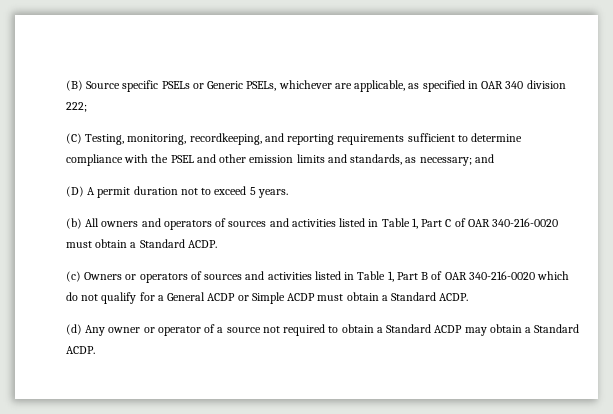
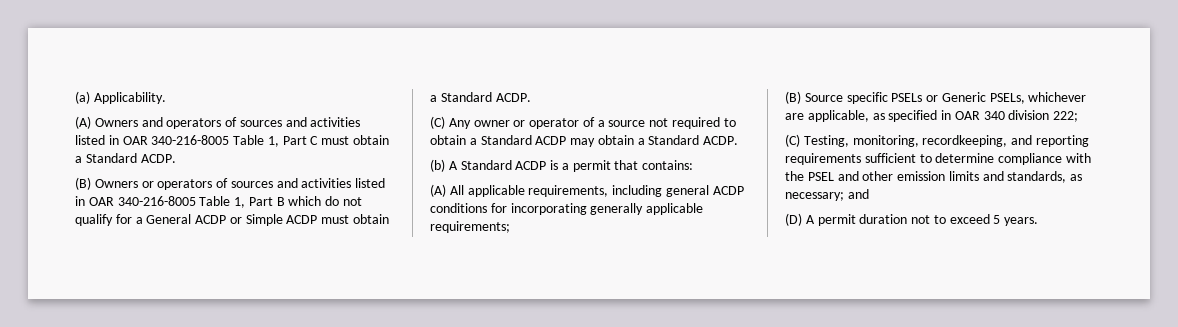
+ (a) Applicability.
+ (A) Owners and operators of sources and activities listed in OAR 340-216-8005 Table 1, Part C must obtain a Standard ACDP.
+ (B) Owners or operators of sources and activities listed in OAR 340-216-8005 Table 1, Part B which do not qualify for a General ACDP or Simple ACDP must obtain a Standard ACDP.
+ (C) Any owner or operator of a source not required to obtain a Standard ACDP may obtain a Standard ACDP.
+ (b) A Standard ACDP is a permit that contains:
+ (A) All applicable requirements, including general ACDP conditions for incorporating generally applicable requirements;
- (b) All owners and operators of sources and activities listed in Table 1, Part C of OAR 340-216-0020 must obtain a Standard ACDP.
- (c) Owners or operators of sources and activities listed in Table 1, Part B of OAR 340-216-0020 which do not qualify for a General ACDP or Simple ACDP must obtain a Standard ACDP.
- (d) Any owner or operator of a source not required to obtain a Standard ACDP may obtain a Standard ACDP.

